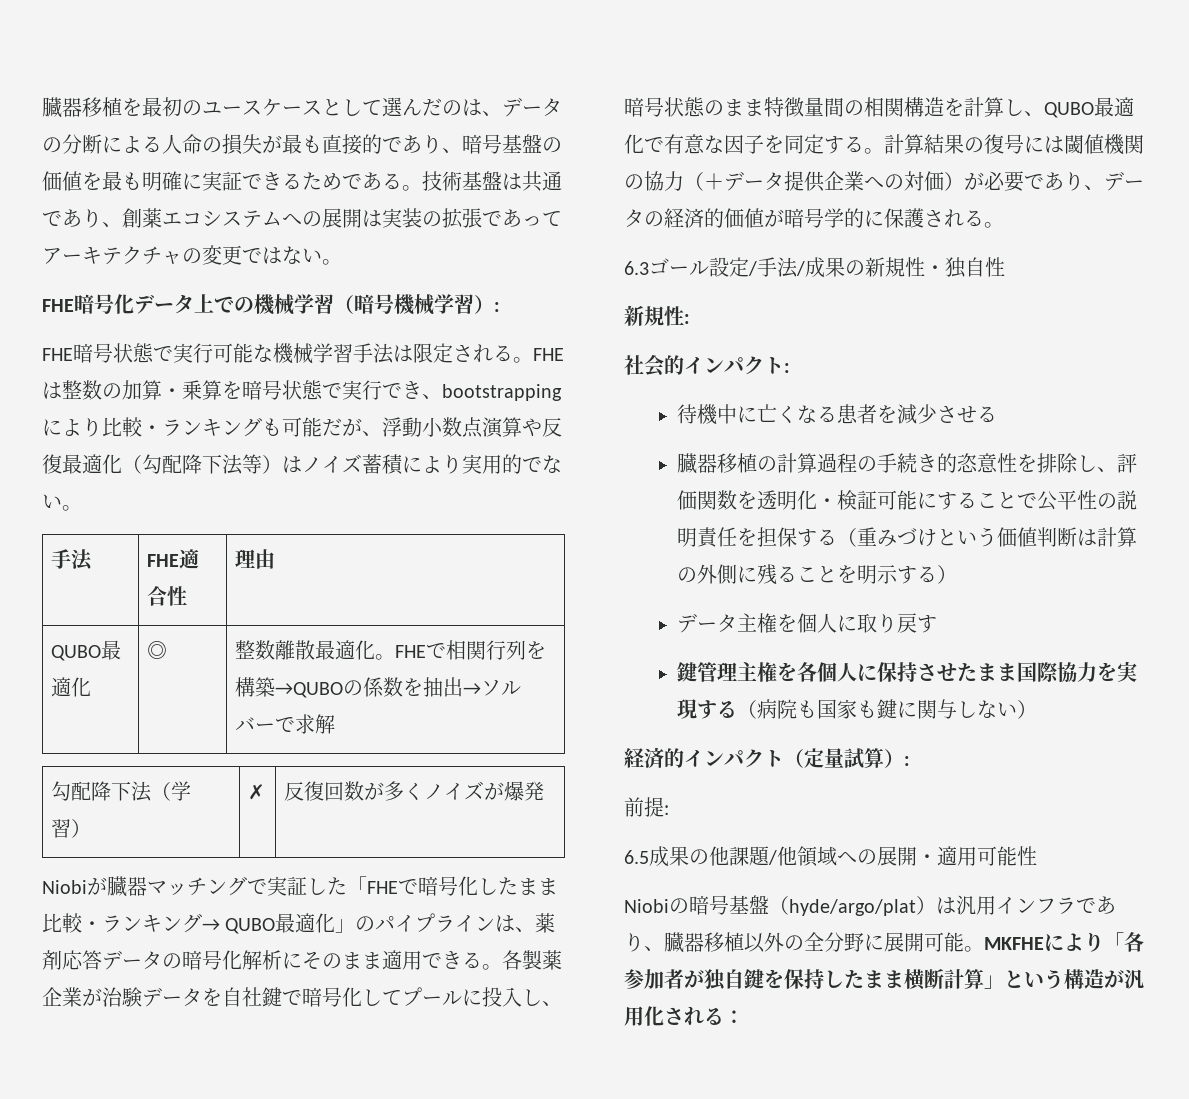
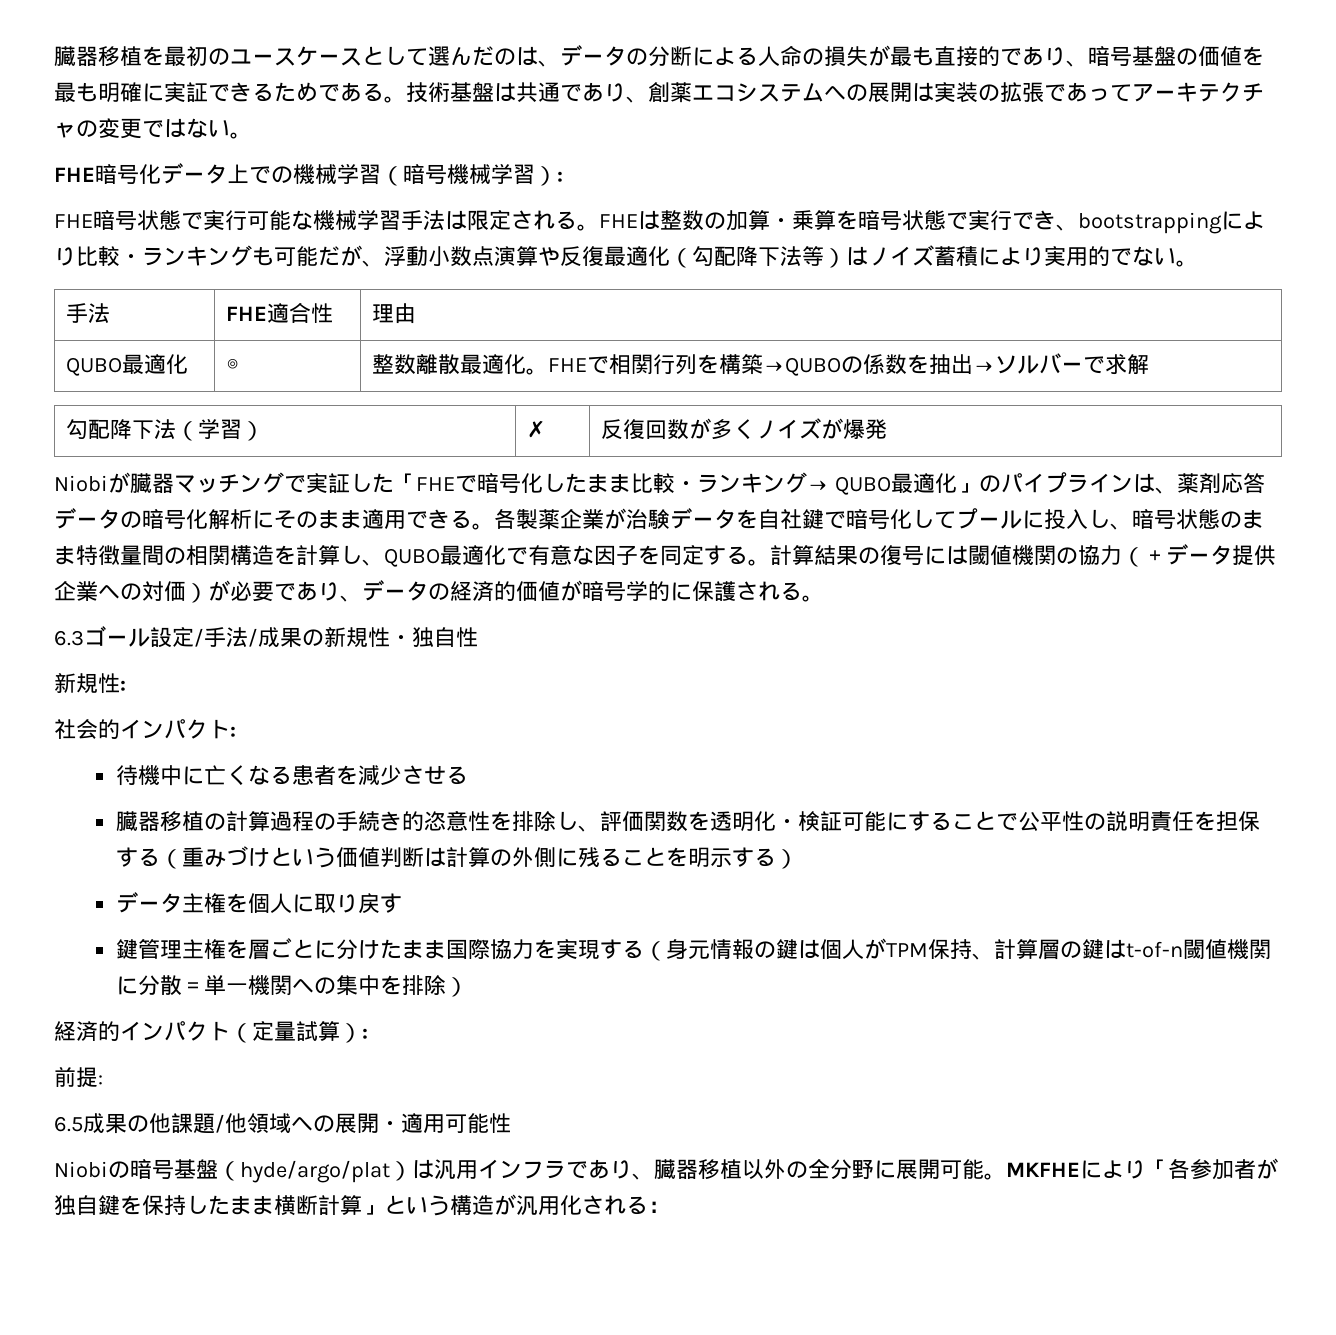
- 鍵管理主権を各個人に保持させたまま国際協力を実現する（病院も国家も鍵に関与しない）
+ 鍵管理主権を層ごとに分けたまま国際協力を実現する（身元情報の鍵は個人がTPM保持、計算層の鍵はt-of-n閾値機関に分散＝単一機関への集中を排除）

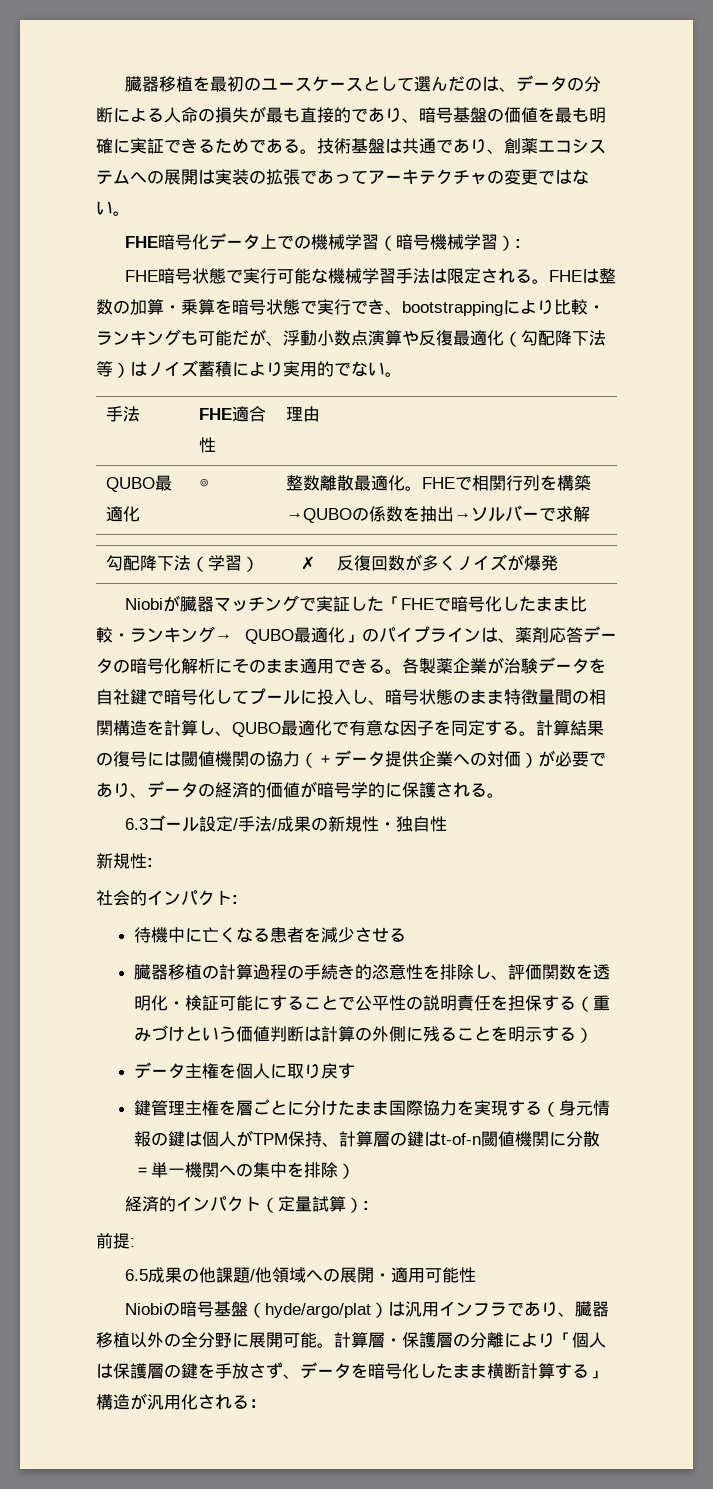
- MKFHEにより「各参加者が独自鍵を保持したまま横断計算」という構造が汎用化される：
+ 計算層・保護層の分離により「個人は保護層の鍵を手放さず、データを暗号化したまま横断計算する」構造が汎用化される：

